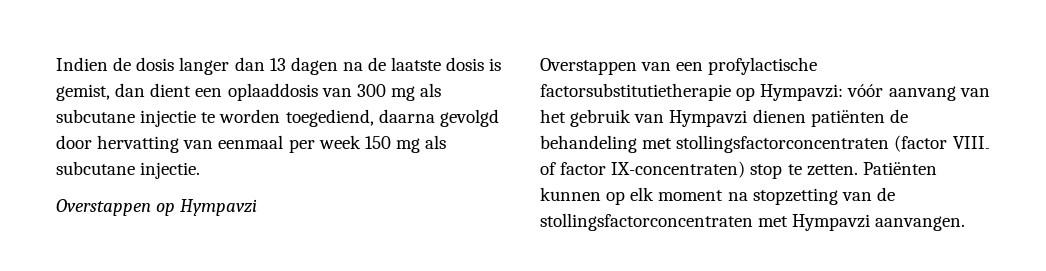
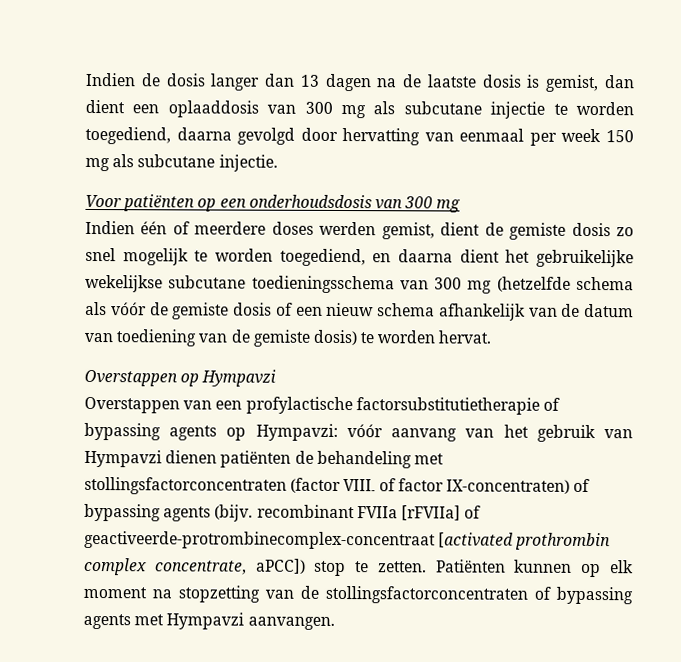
+ Voor patiënten op een onderhoudsdosis van 300 mg
+ Indien één of meerdere doses werden gemist, dient de gemiste dosis zo snel mogelijk te worden toegediend, en daarna dient het gebruikelijke wekelijkse subcutane toedieningsschema van 300 mg (hetzelfde schema als vóór de gemiste dosis of een nieuw schema afhankelijk van de datum van toediening van de gemiste dosis) te worden hervat.
- Overstappen van een profylactische factorsubstitutietherapie op Hympavzi: vóór aanvang van het gebruik van Hympavzi dienen patiënten de behandeling met stollingsfactorconcentraten (factor VIII- of factor IX-concentraten) stop te zetten.
+ Overstappen van een profylactische factorsubstitutietherapie of bypassing agents op Hympavzi: vóór aanvang van het gebruik van Hympavzi dienen patiënten de behandeling met stollingsfactorconcentraten (factor VIII- of factor IX-concentraten) of bypassing agents (bijv. recombinant FVIIa [rFVIIa] of geactiveerde-protrombinecomplex-concentraat [activated prothrombin complex concentrate, aPCC]) stop te zetten.
- Patiënten kunnen op elk moment na stopzetting van de stollingsfactorconcentraten met Hympavzi aanvangen.
+ Patiënten kunnen op elk moment na stopzetting van de stollingsfactorconcentraten of bypassing agents met Hympavzi aanvangen.

